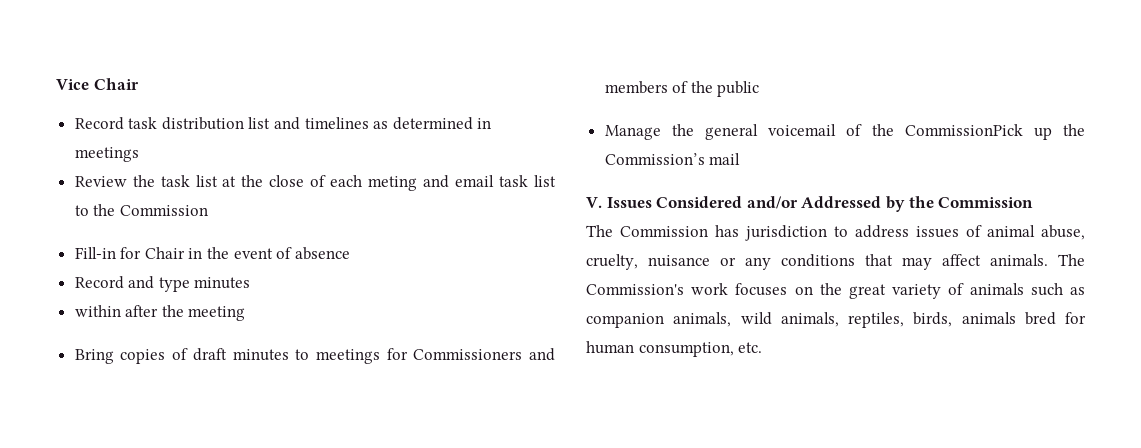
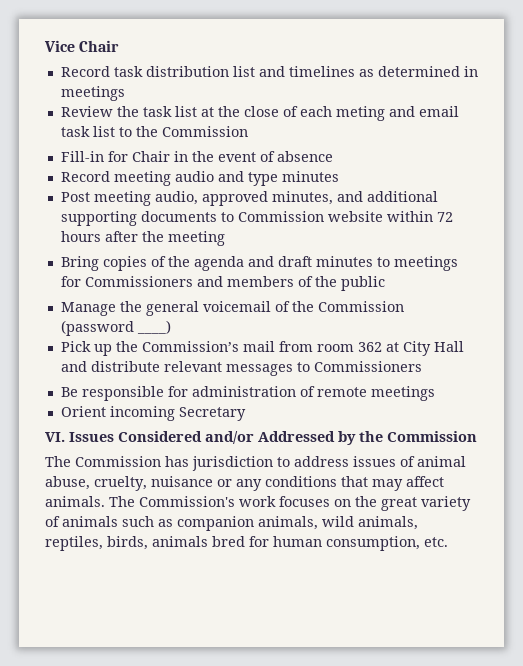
- Record and type minutes
+ Record meeting audio and type minutes
- within after the meeting
+ Post meeting audio, approved minutes, and additional supporting documents to Commission website within 72 hours after the meeting
- Bring copies of draft minutes to meetings for Commissioners and members of the public
+ Bring copies of the agenda and draft minutes to meetings for Commissioners and members of the public
- Manage the general voicemail of the CommissionPick up the Commission’s mail
- V. Issues Considered and/or Addressed by the Commission
+ Manage the general voicemail of the Commission (password ____)
+ Pick up the Commission’s mail from room 362 at City Hall and distribute relevant messages to Commissioners
+ Be responsible for administration of remote meetings
+ Orient incoming Secretary
+ VI. Issues Considered and/or Addressed by the Commission

